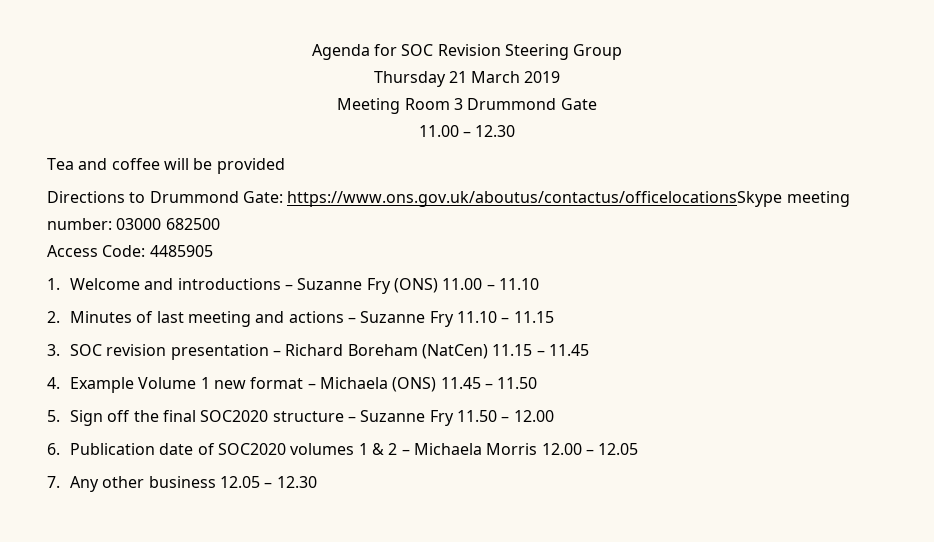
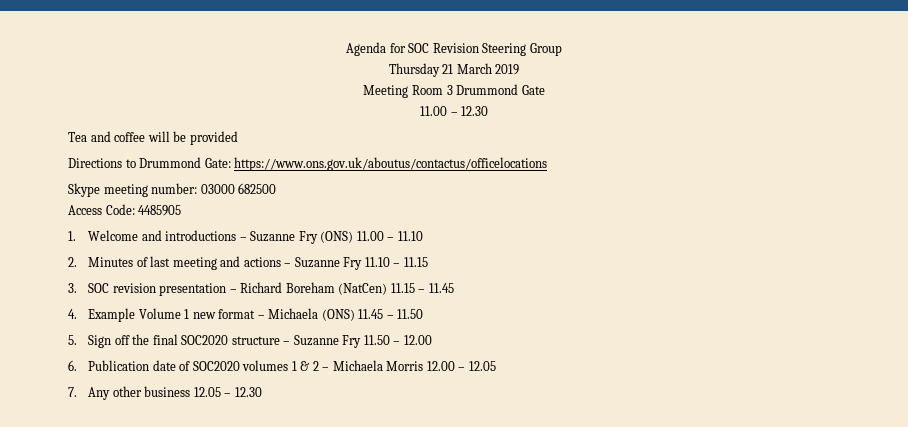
- Directions to Drummond Gate: https://www.ons.gov.uk/aboutus/contactus/officelocationsSkype meeting number: 03000 682500
+ Directions to Drummond Gate: https://www.ons.gov.uk/aboutus/contactus/officelocations
+ Skype meeting number: 03000 682500

